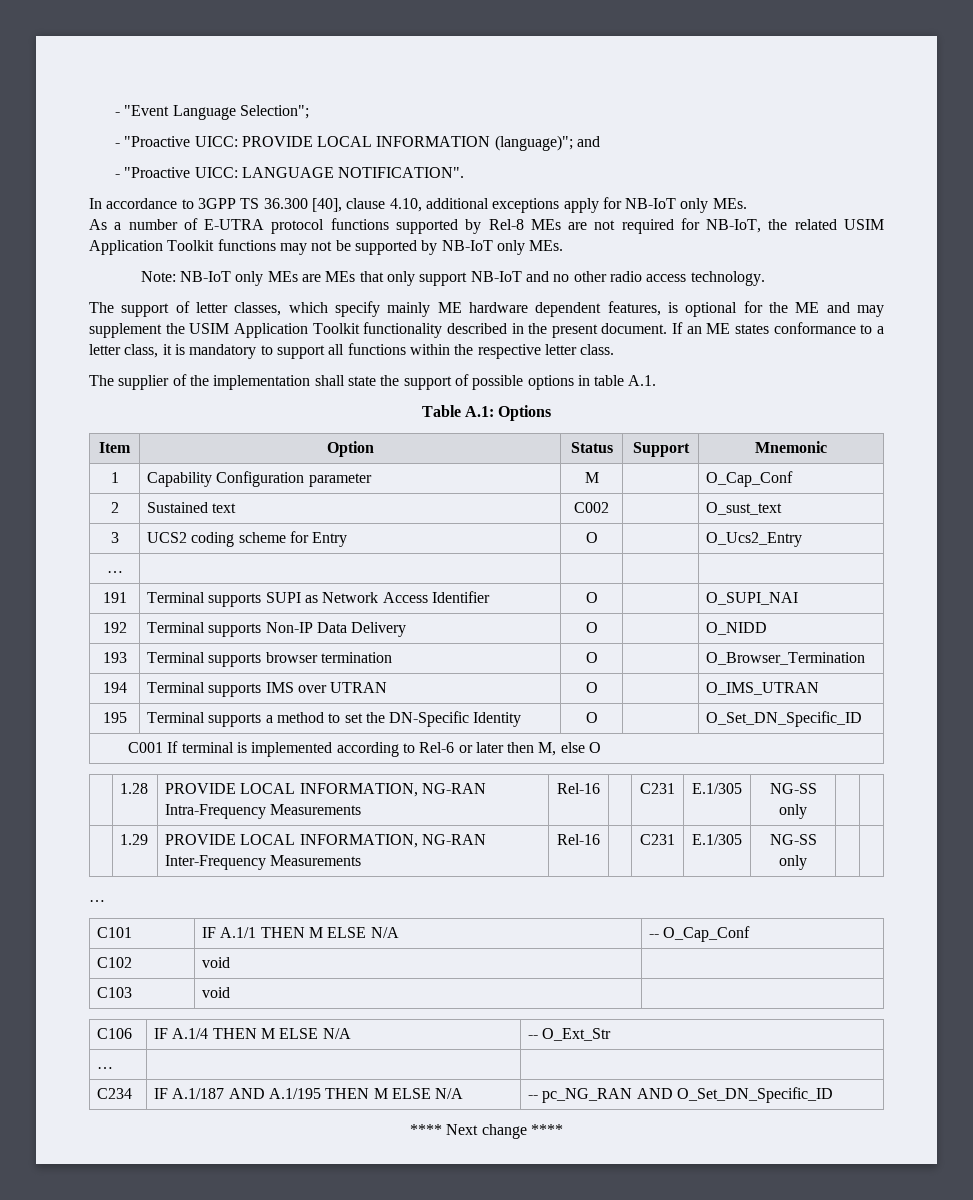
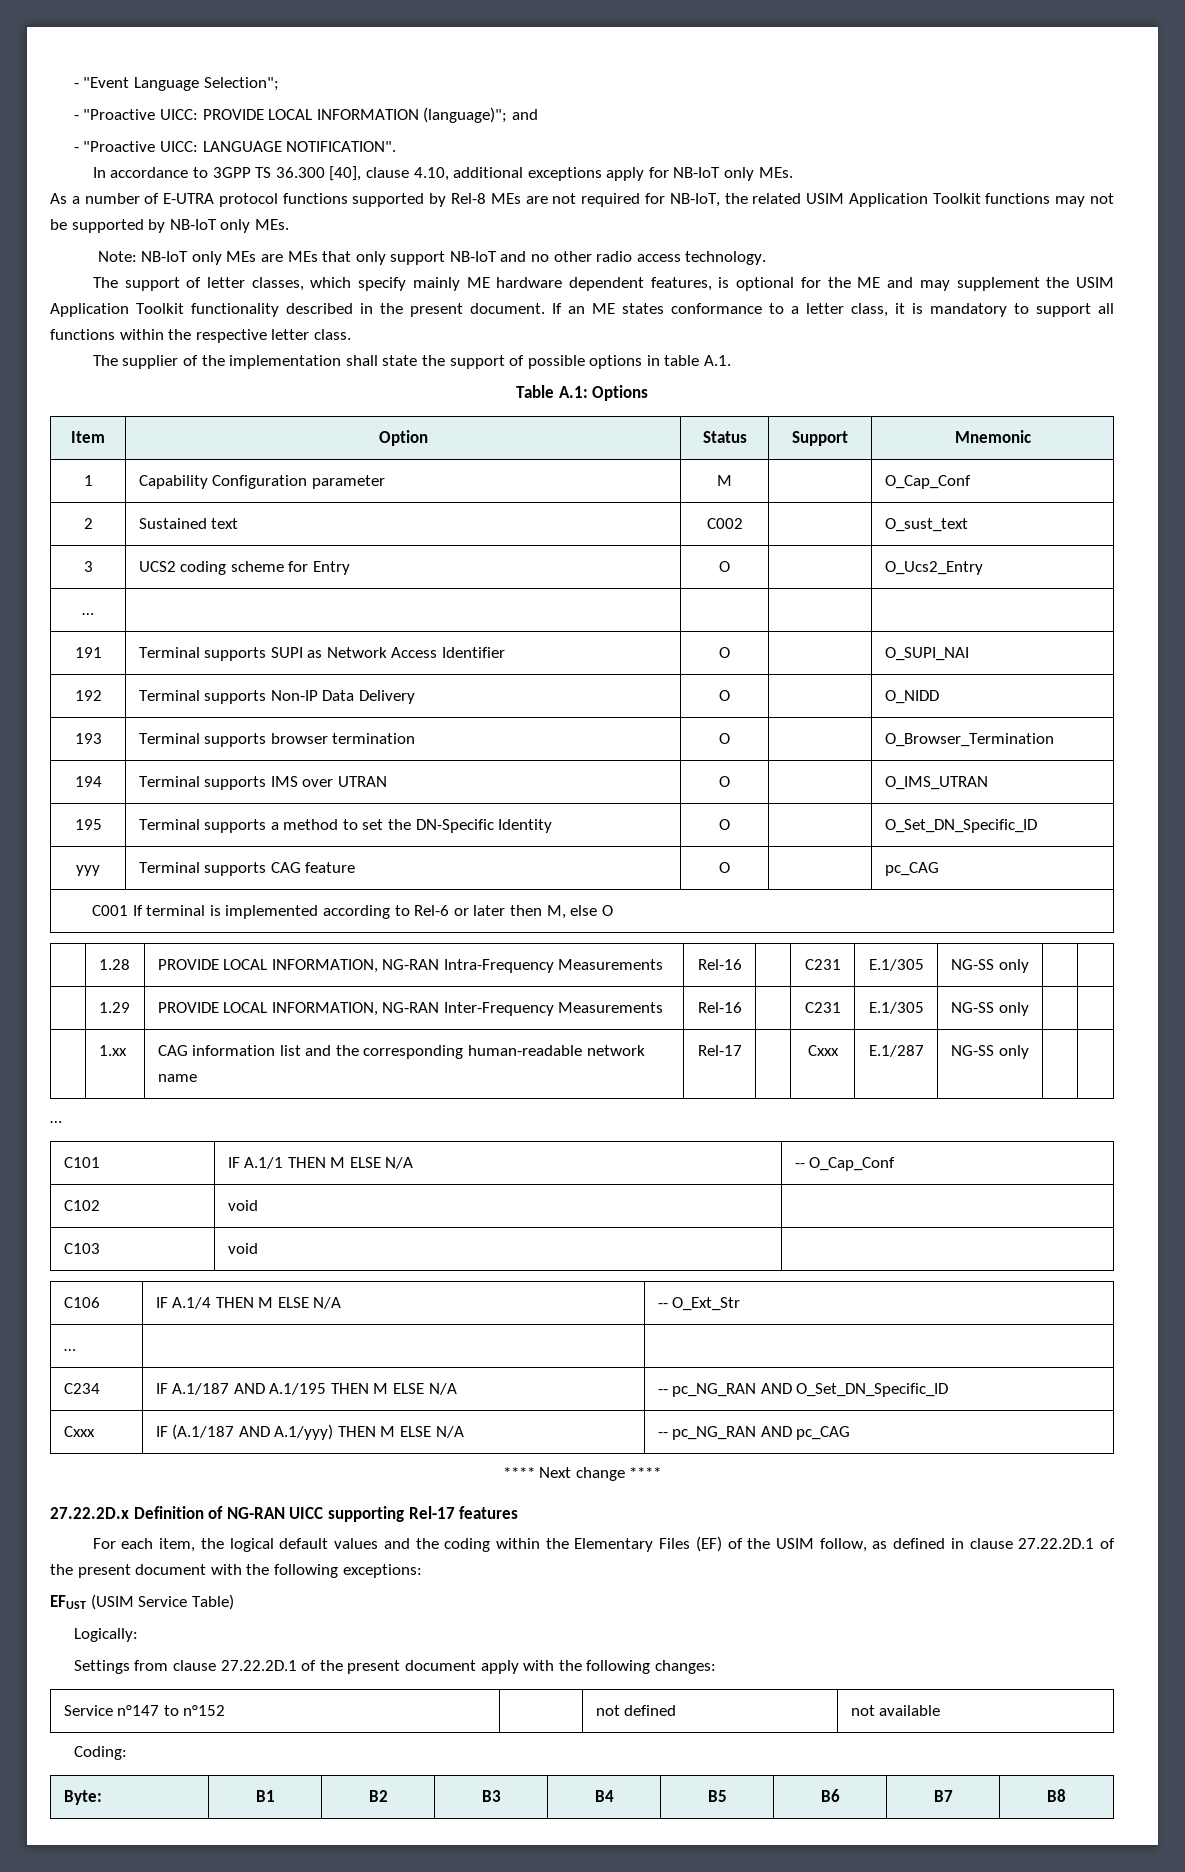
+ yyy | Terminal supports CAG feature | O | | pc_CAG
+ | 1.xx | CAG information list and the corresponding human-readable network name | Rel-17 | | Cxxx | E.1/287 | NG-SS only | |
+ Cxxx | IF (A.1/187 AND A.1/yyy) THEN M ELSE N/A | -- pc_NG_RAN AND pc_CAG
  **** Next change ****
+ 27.22.2D.x Definition of NG-RAN UICC supporting Rel-17 features
+ For each item, the logical default values and the coding within the Elementary Files (EF) of the USIM follow, as defined in clause 27.22.2D.1 of the present document with the following exceptions:
+ EFUST (USIM Service Table)
+ Logically:
+ Settings from clause 27.22.2D.1 of the present document apply with the following changes:
+ Service n°147 to n°152 | | not defined | not available
+ Coding:
+ Byte: | B1 | B2 | B3 | B4 | B5 | B6 | B7 | B8

